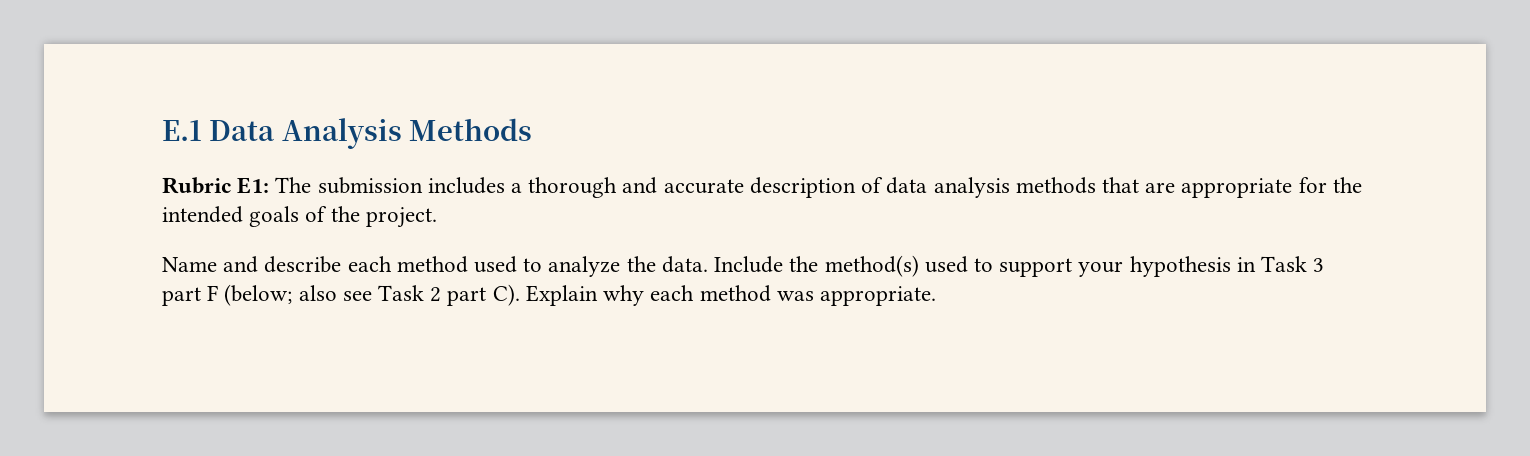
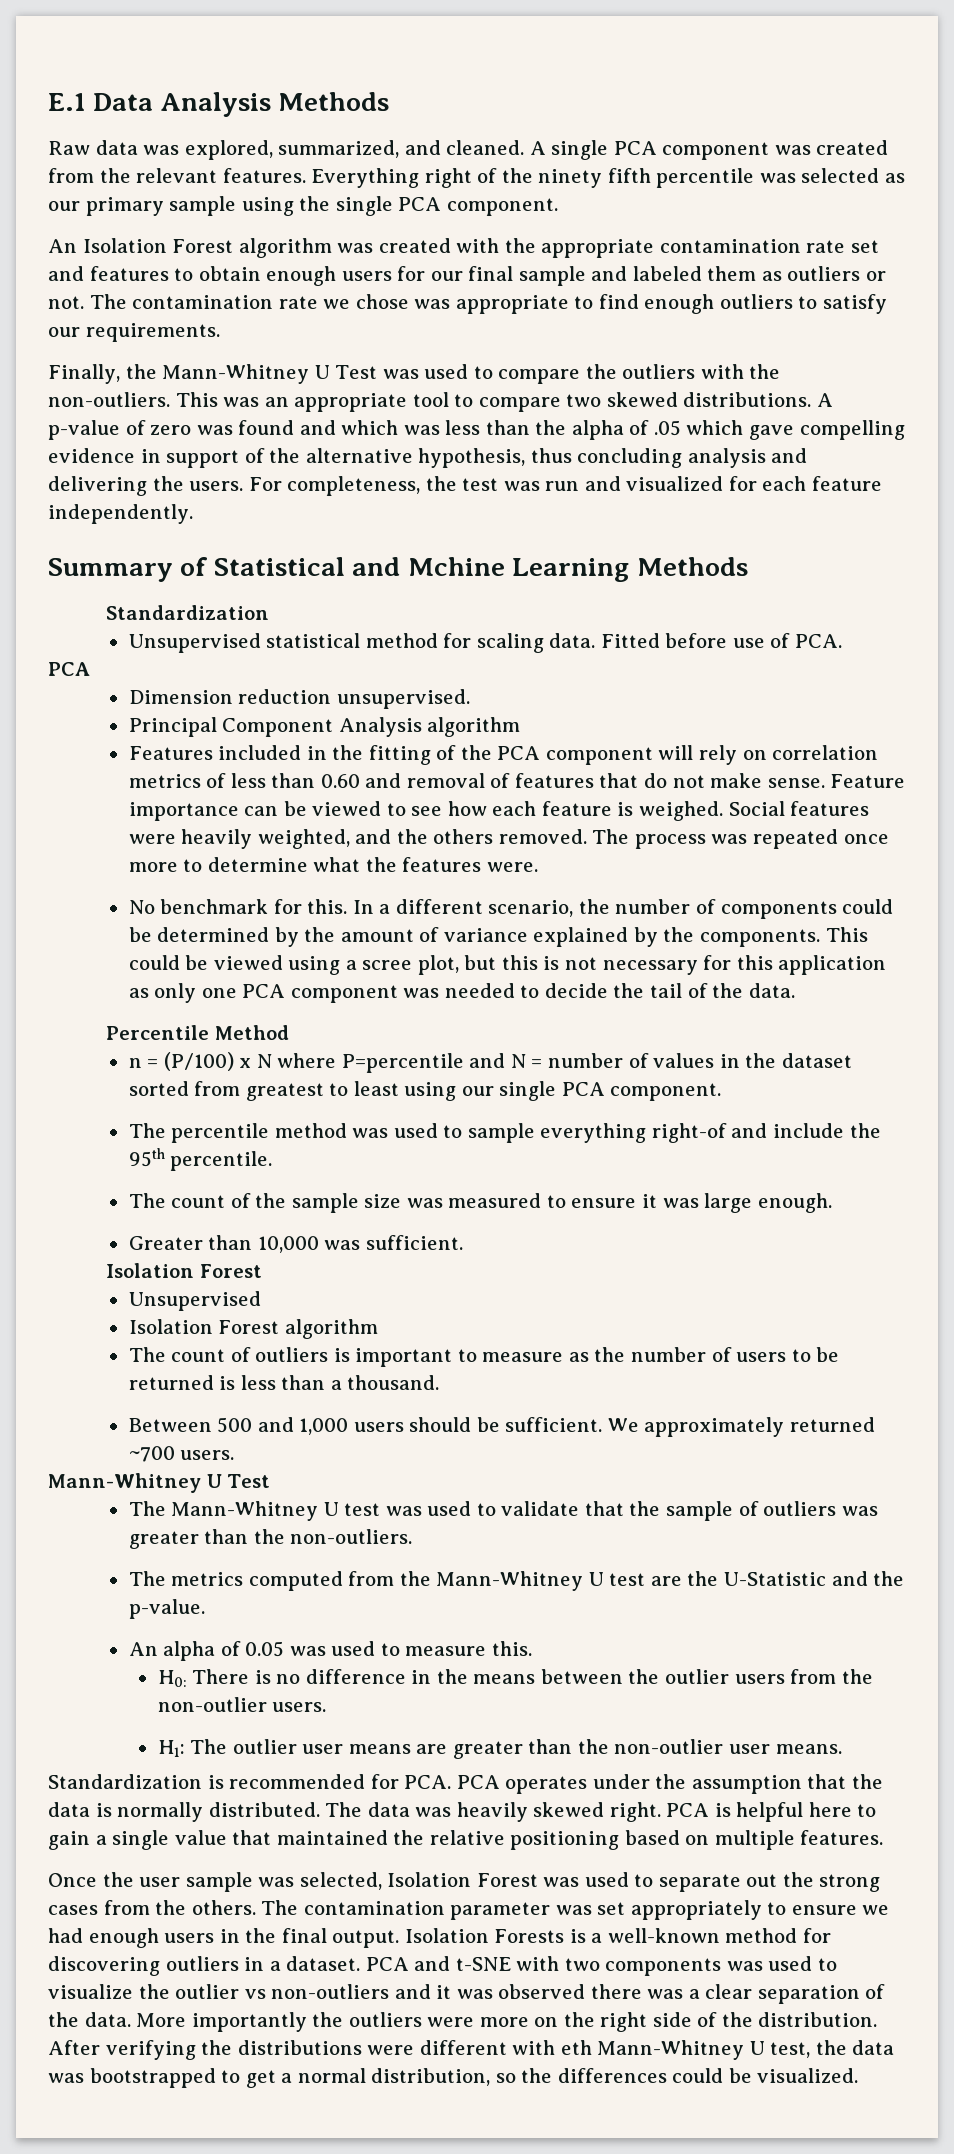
- Rubric E1: The submission includes a thorough and accurate description of data analysis methods that are appropriate for the intended goals of the project.
- Name and describe each method used to analyze the data. Include the method(s) used to support your hypothesis in Task 3 part F (below; also see Task 2 part C). Explain why each method was appropriate.
+ Raw data was explored, summarized, and cleaned. A single PCA component was created from the relevant features. Everything right of the ninety fifth percentile was selected as our primary sample using the single PCA component.
+ An Isolation Forest algorithm was created with the appropriate contamination rate set and features to obtain enough users for our final sample and labeled them as outliers or not. The contamination rate we chose was appropriate to find enough outliers to satisfy our requirements.
+ Finally, the Mann-Whitney U Test was used to compare the outliers with the non-outliers. This was an appropriate tool to compare two skewed distributions. A p-value of zero was found and which was less than the alpha of .05 which gave compelling evidence in support of the alternative hypothesis, thus concluding analysis and delivering the users. For completeness, the test was run and visualized for each feature independently.
+ Summary of Statistical and Mchine Learning Methods
+ Standardization
+ Unsupervised statistical method for scaling data. Fitted before use of PCA.
+ PCA
+ Dimension reduction unsupervised.
+ Principal Component Analysis algorithm
+ Features included in the fitting of the PCA component will rely on correlation metrics of less than 0.60 and removal of features that do not make sense. Feature importance can be viewed to see how each feature is weighed. Social features were heavily weighted, and the others removed. The process was repeated once more to determine what the features were.
+ No benchmark for this. In a different scenario, the number of components could be determined by the amount of variance explained by the components. This could be viewed using a scree plot, but this is not necessary for this application as only one PCA component was needed to decide the tail of the data.
+ Percentile Method
+ n = (P/100) x N where P=percentile and N = number of values in the dataset sorted from greatest to least using our single PCA component.
+ The percentile method was used to sample everything right-of and include the 95th percentile.
+ The count of the sample size was measured to ensure it was large enough.
+ Greater than 10,000 was sufficient.
+ Isolation Forest
+ Unsupervised
+ Isolation Forest algorithm
+ The count of outliers is important to measure as the number of users to be returned is less than a thousand.
+ Between 500 and 1,000 users should be sufficient. We approximately returned ~700 users.
+ Mann-Whitney U Test
+ The Mann-Whitney U test was used to validate that the sample of outliers was greater than the non-outliers.
+ The metrics computed from the Mann-Whitney U test are the U-Statistic and the p-value.
+ An alpha of 0.05 was used to measure this.
+ H0: There is no difference in the means between the outlier users from the non-outlier users.
+ H1: The outlier user means are greater than the non-outlier user means.
+ Standardization is recommended for PCA. PCA operates under the assumption that the data is normally distributed. The data was heavily skewed right. PCA is helpful here to gain a single value that maintained the relative positioning based on multiple features.
+ Once the user sample was selected, Isolation Forest was used to separate out the strong cases from the others. The contamination parameter was set appropriately to ensure we had enough users in the final output. Isolation Forests is a well-known method for discovering outliers in a dataset. PCA and t-SNE with two components was used to visualize the outlier vs non-outliers and it was observed there was a clear separation of the data. More importantly the outliers were more on the right side of the distribution. After verifying the distributions were different with eth Mann-Whitney U test, the data was bootstrapped to get a normal distribution, so the differences could be visualized.

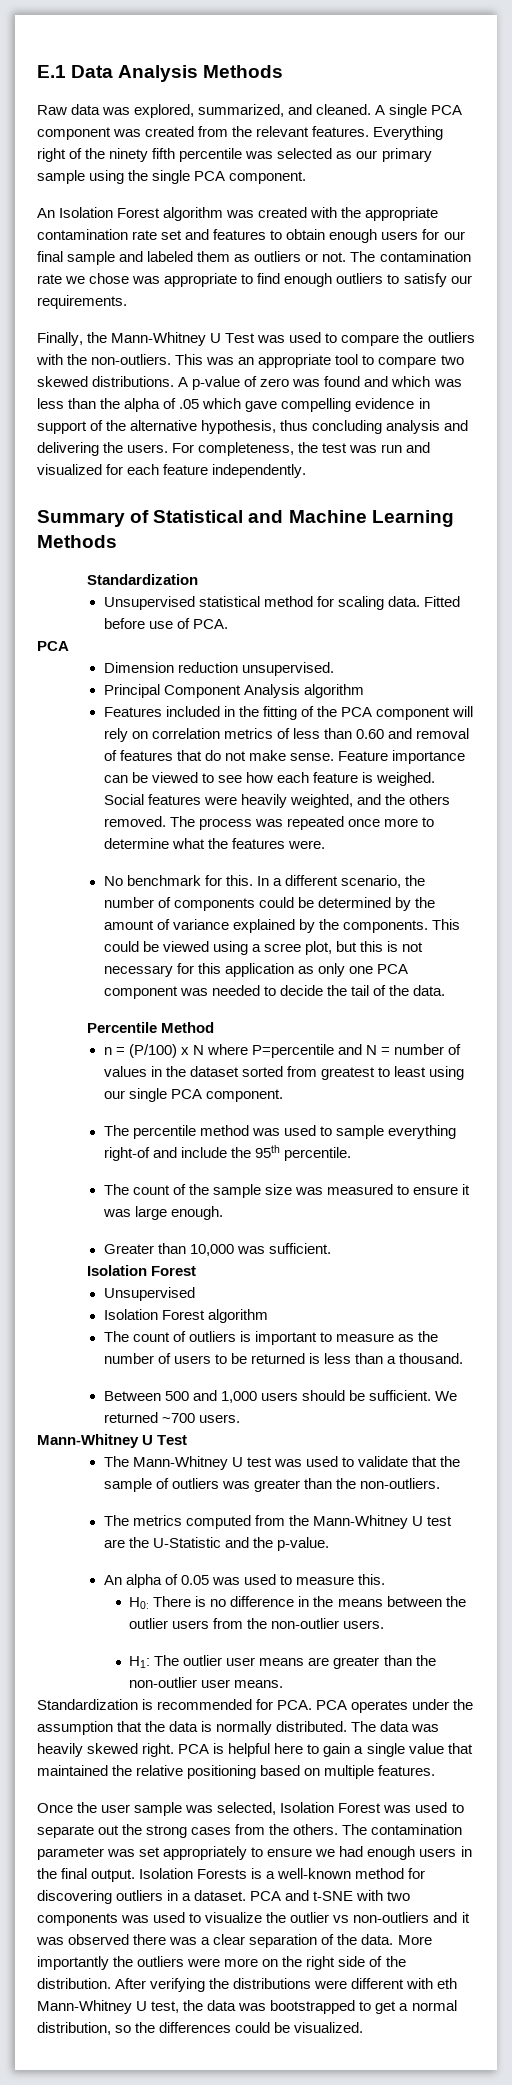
- Summary of Statistical and Mchine Learning Methods
+ Summary of Statistical and Machine Learning Methods
- We approximately returned ~700 users.
+ We returned ~700 users.

